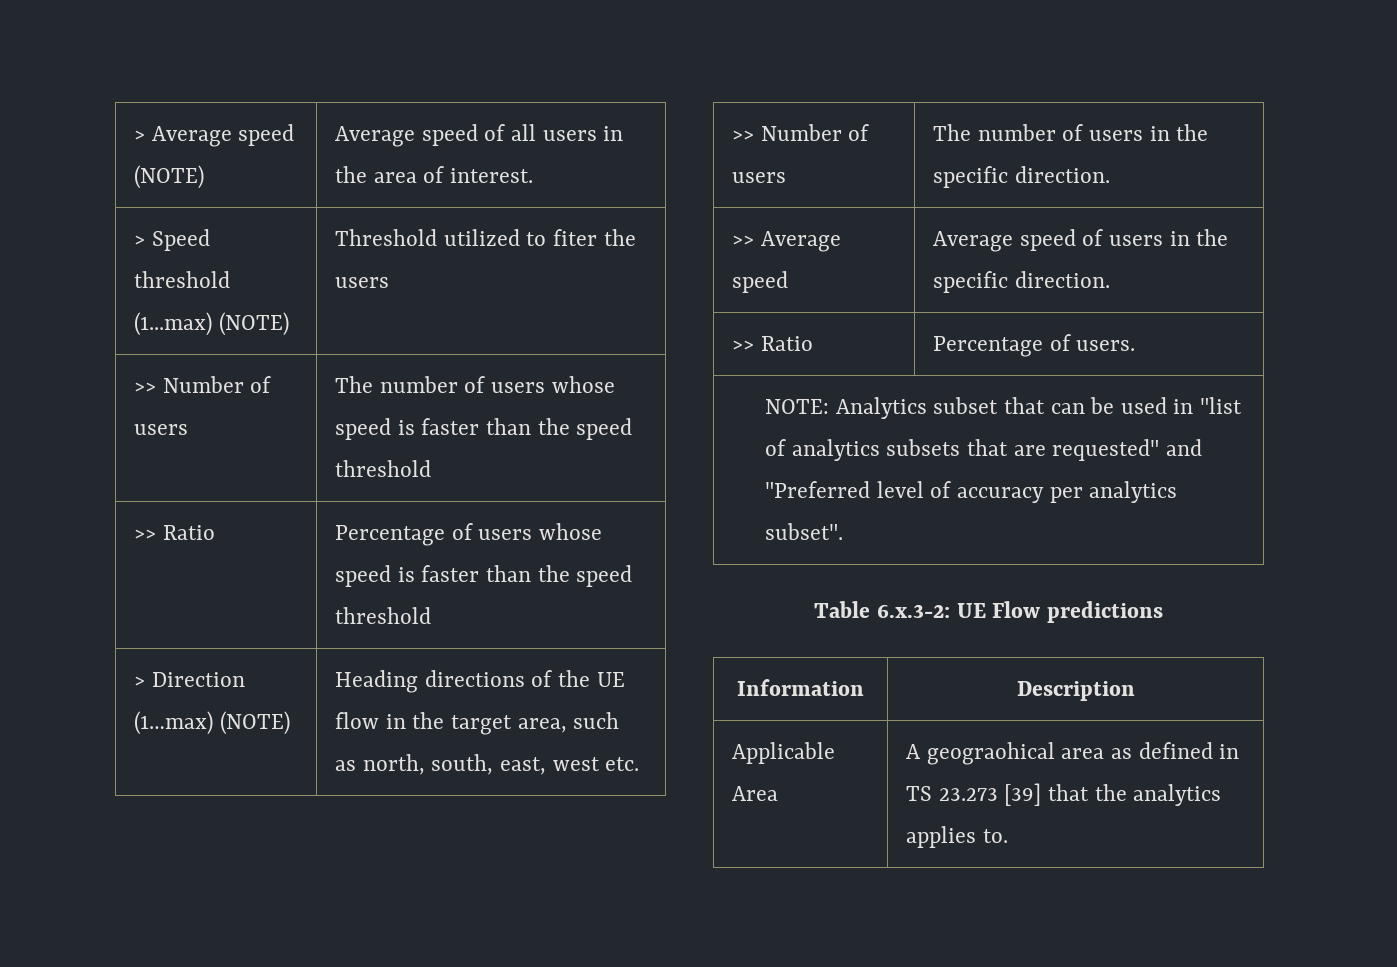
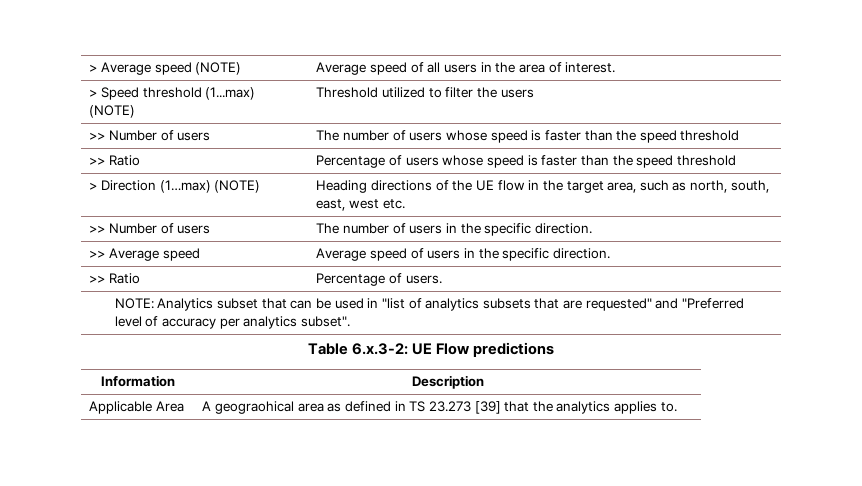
- > Speed threshold (1...max) (NOTE) | Threshold utilized to fiter the users
+ > Speed threshold (1...max) (NOTE) | Threshold utilized to filter the users

